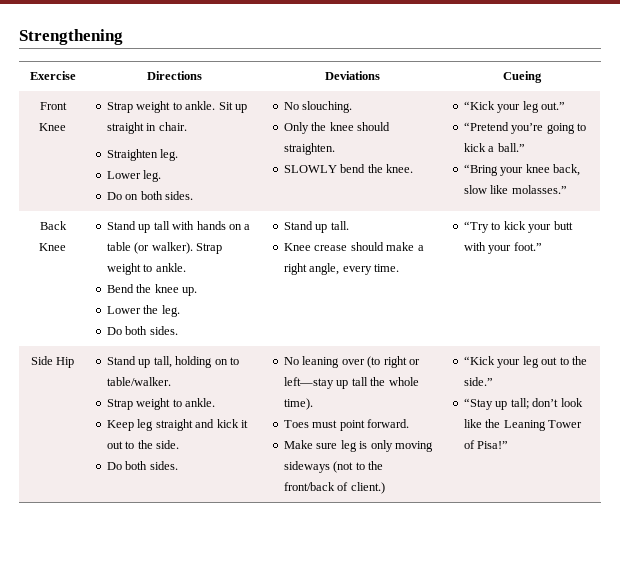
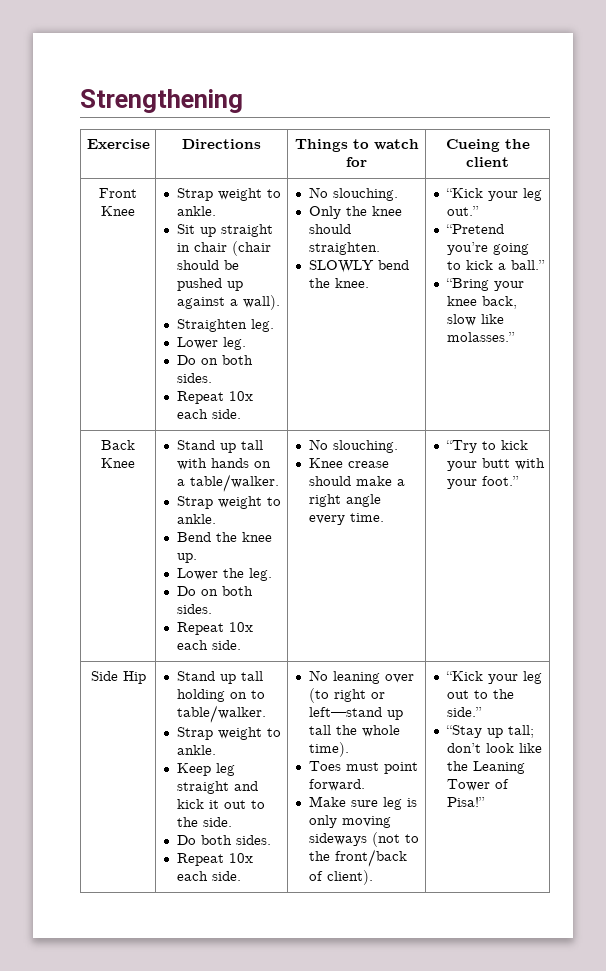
- Exercise | Directions | Deviations | Cueing
+ Exercise | Directions | Things to watch for | Cueing the client
- Front Knee | Strap weight to ankle. Sit up straight in chair.
+ Front Knee | Strap weight to ankle.
+ Sit up straight in chair (chair should be pushed up against a wall).
  Lower leg.
  Do on both sides.
+ Repeat 10x each side.
- Stand up tall with hands on a table (or walker). Strap weight to ankle.
+ Stand up tall with hands on a table/walker.
+ Strap weight to ankle.
  Lower the leg.
- Do both sides. | Stand up tall.
+ Do on both sides.
+ Repeat 10x each side. | No slouching.
- Knee crease should make a right angle, every time.
+ Knee crease should make a right angle every time.
- Stand up tall, holding on to table/walker.
+ Stand up tall holding on to table/walker.
  Keep leg straight and kick it out to the side.
  Do both sides.
+ Repeat 10x each side.
- No leaning over (to right or left—stay up tall the whole time).
+ No leaning over (to right or left—stand up tall the whole time).
- Make sure leg is only moving sideways (not to the front/back of client.)
+ Make sure leg is only moving sideways (not to the front/back of client).

